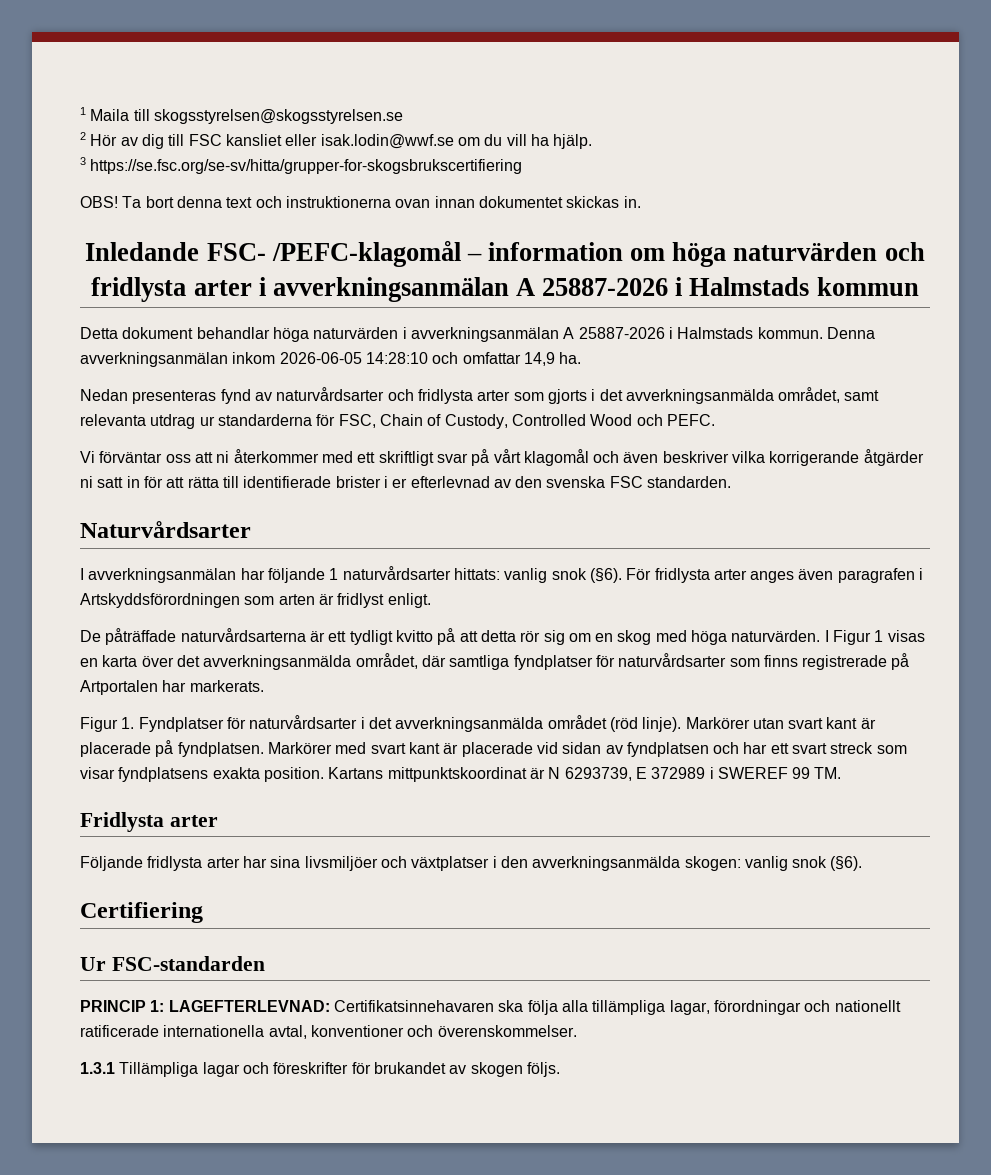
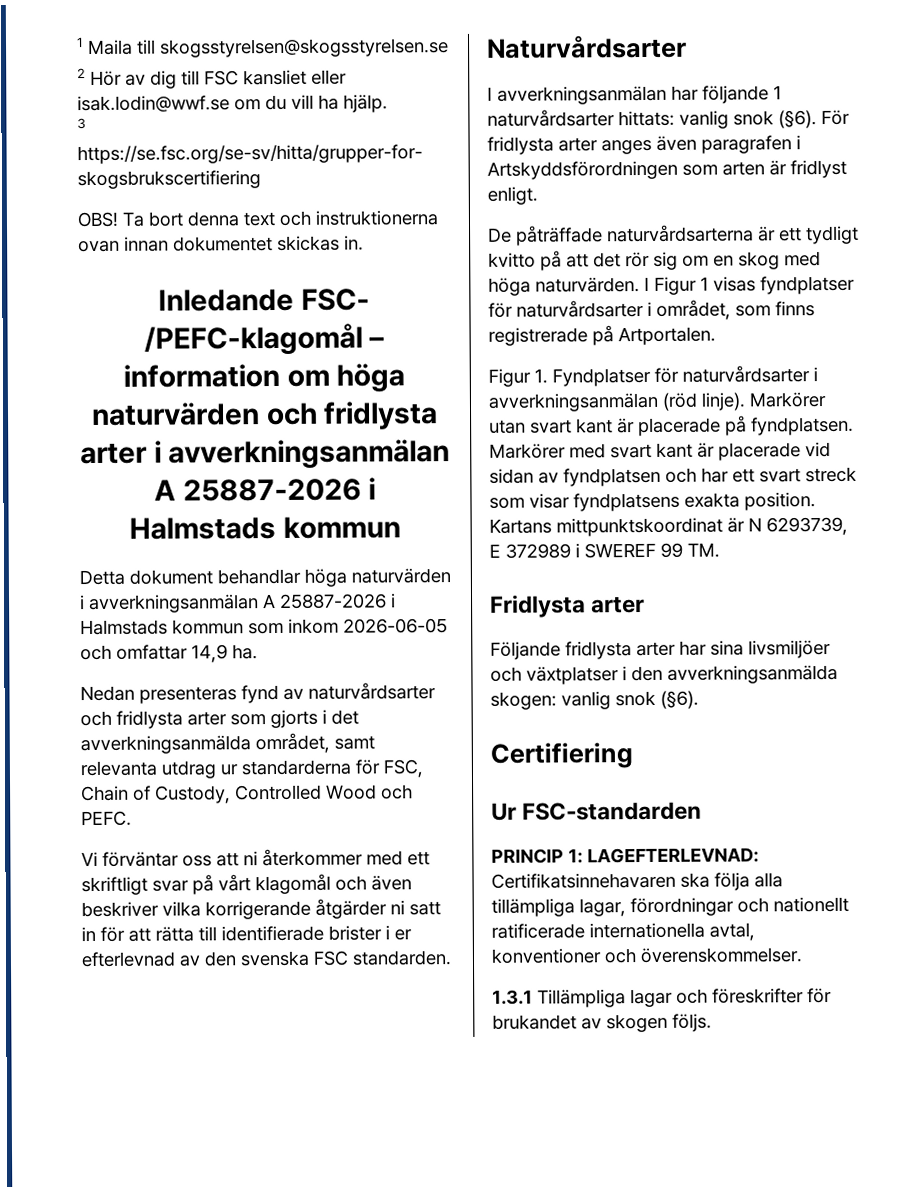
- Detta dokument behandlar höga naturvärden i avverkningsanmälan A 25887-2026 i Halmstads kommun. Denna avverkningsanmälan inkom 2026-06-05 14:28:10 och omfattar 14,9 ha.
+ Detta dokument behandlar höga naturvärden i avverkningsanmälan A 25887-2026 i Halmstads kommun som inkom 2026-06-05 och omfattar 14,9 ha.
- De påträffade naturvårdsarterna är ett tydligt kvitto på att detta rör sig om en skog med höga naturvärden.
+ De påträffade naturvårdsarterna är ett tydligt kvitto på att det rör sig om en skog med höga naturvärden.
- I Figur 1 visas en karta över det avverkningsanmälda området, där samtliga fyndplatser för naturvårdsarter som finns registrerade på Artportalen har markerats.
+ I Figur 1 visas fyndplatser för naturvårdsarter i området, som finns registrerade på Artportalen.
- Figur 1. Fyndplatser för naturvårdsarter i det avverkningsanmälda området (röd linje).
+ Figur 1. Fyndplatser för naturvårdsarter i avverkningsanmälan (röd linje).

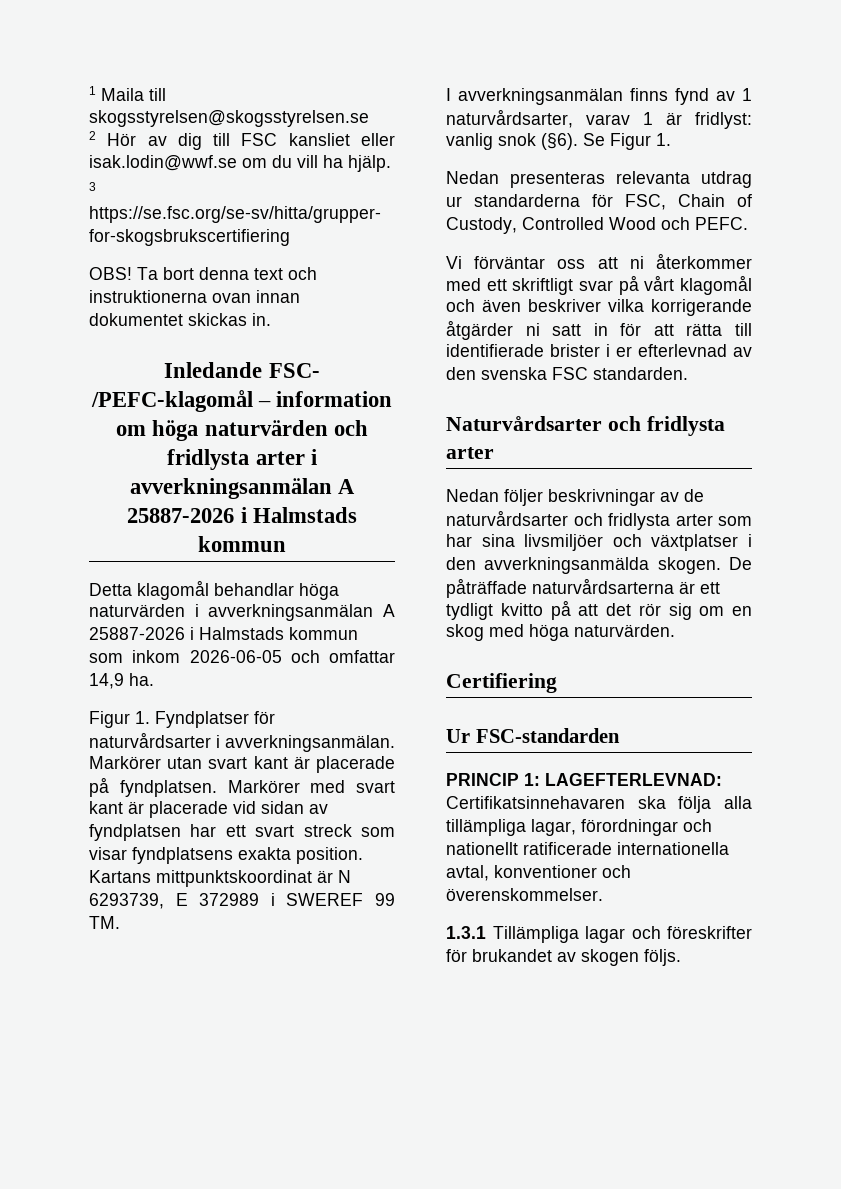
- Detta dokument behandlar höga naturvärden i avverkningsanmälan A 25887-2026 i Halmstads kommun som inkom 2026-06-05 och omfattar 14,9 ha.
+ Detta klagomål behandlar höga naturvärden i avverkningsanmälan A 25887-2026 i Halmstads kommun som inkom 2026-06-05 och omfattar 14,9 ha.
- Nedan presenteras fynd av naturvårdsarter och fridlysta arter som gjorts i det avverkningsanmälda området, samt relevanta utdrag ur standarderna för FSC, Chain of Custody, Controlled Wood och PEFC.
+ Figur 1. Fyndplatser för naturvårdsarter i avverkningsanmälan. Markörer utan svart kant är placerade på fyndplatsen. Markörer med svart kant är placerade vid sidan av fyndplatsen har ett svart streck som visar fyndplatsens exakta position. Kartans mittpunktskoordinat är N 6293739, E 372989 i SWEREF 99 TM.
+ I avverkningsanmälan finns fynd av 1 naturvårdsarter, varav 1 är fridlyst: vanlig snok (§6). Se Figur 1.
+ Nedan presenteras relevanta utdrag ur standarderna för FSC, Chain of Custody, Controlled Wood och PEFC.
- Naturvårdsarter
- I avverkningsanmälan har följande 1 naturvårdsarter hittats: vanlig snok (§6). För fridlysta arter anges även paragrafen i Artskyddsförordningen som arten är fridlyst enligt.
- De påträffade naturvårdsarterna är ett tydligt kvitto på att det rör sig om en skog med höga naturvärden. I Figur 1 visas fyndplatser för naturvårdsarter i området, som finns registrerade på Artportalen.
- Figur 1. Fyndplatser för naturvårdsarter i avverkningsanmälan (röd linje). Markörer utan svart kant är placerade på fyndplatsen. Markörer med svart kant är placerade vid sidan av fyndplatsen och har ett svart streck som visar fyndplatsens exakta position. Kartans mittpunktskoordinat är N 6293739, E 372989 i SWEREF 99 TM.
- Fridlysta arter
- Följande fridlysta arter har sina livsmiljöer och växtplatser i den avverkningsanmälda skogen: vanlig snok (§6).
+ Naturvårdsarter och fridlysta arter
+ Nedan följer beskrivningar av de naturvårdsarter och fridlysta arter som har sina livsmiljöer och växtplatser i den avverkningsanmälda skogen. De påträffade naturvårdsarterna är ett tydligt kvitto på att det rör sig om en skog med höga naturvärden.

